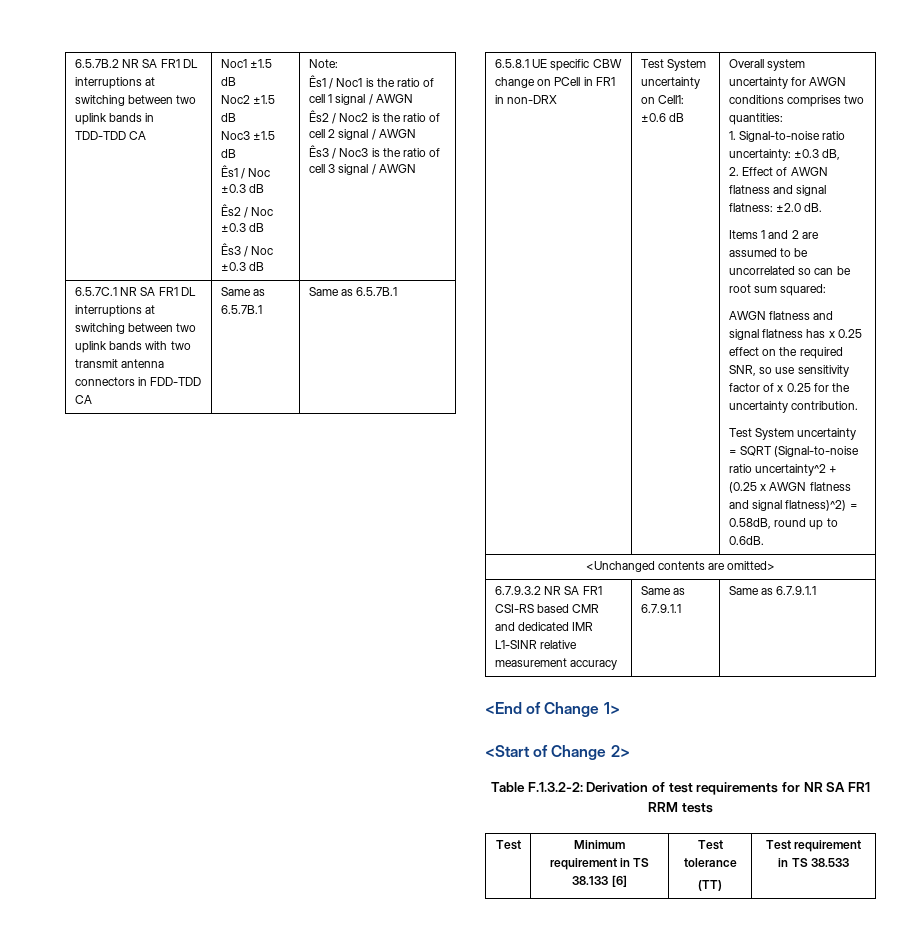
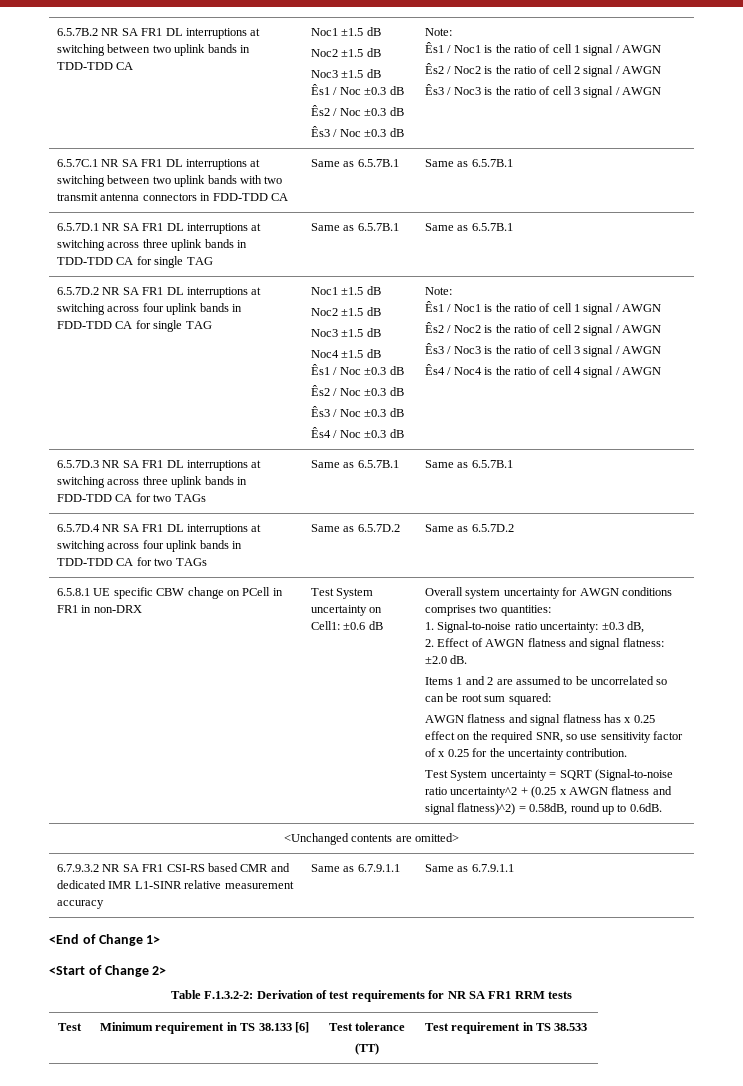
+ 6.5.7D.1 NR SA FR1 DL interruptions at switching across three uplink bands in TDD-TDD CA for single TAG | Same as 6.5.7B.1 | Same as 6.5.7B.1
+ 6.5.7D.2 NR SA FR1 DL interruptions at switching across four uplink bands in FDD-TDD CA for single TAG | Noc1 ±1.5 dB
+ Noc2 ±1.5 dB
+ Noc3 ±1.5 dB
+ Noc4 ±1.5 dB
+ Ês1 / Noc ±0.3 dB
+ Ês2 / Noc ±0.3 dB
+ Ês3 / Noc ±0.3 dB
+ Ês4 / Noc ±0.3 dB | Note:
+ Ês1 / Noc1 is the ratio of cell 1 signal / AWGN
+ Ês2 / Noc2 is the ratio of cell 2 signal / AWGN
+ Ês3 / Noc3 is the ratio of cell 3 signal / AWGN
+ Ês4 / Noc4 is the ratio of cell 4 signal / AWGN
+ 6.5.7D.3 NR SA FR1 DL interruptions at switching across three uplink bands in FDD-TDD CA for two TAGs | Same as 6.5.7B.1 | Same as 6.5.7B.1
+ 6.5.7D.4 NR SA FR1 DL interruptions at switching across four uplink bands in TDD-TDD CA for two TAGs | Same as 6.5.7D.2 | Same as 6.5.7D.2

